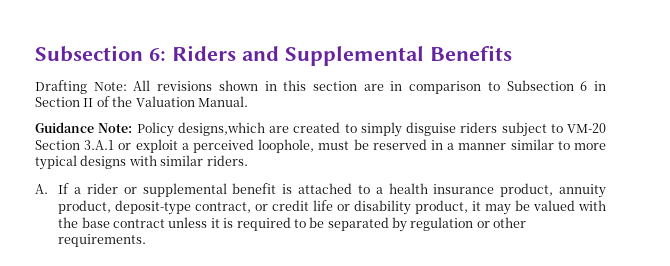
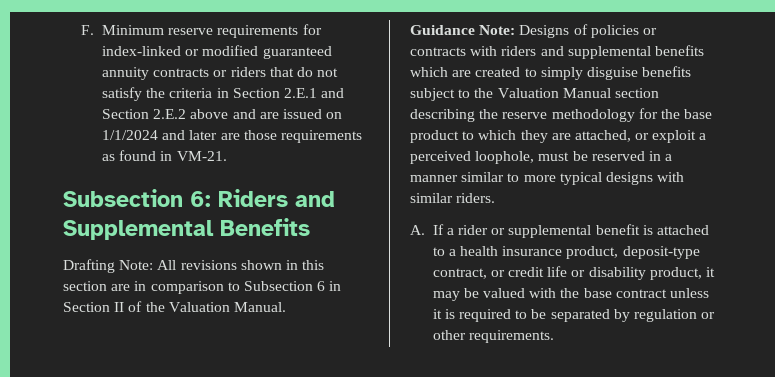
+ F. Minimum reserve requirements for index-linked or modified guaranteed annuity contracts or riders that do not satisfy the criteria in Section 2.E.1 and Section 2.E.2 above and are issued on 1/1/2024 and later are those requirements as found in VM-21.
- Guidance Note: Policy designs,which are created to simply disguise riders subject to VM-20 Section 3.A.1 or exploit a perceived loophole, must be reserved in a manner similar to more typical designs with similar riders.
+ Guidance Note: Designs of policies or contracts with riders and supplemental benefits which are created to simply disguise benefits subject to the Valuation Manual section describing the reserve methodology for the base product to which they are attached, or exploit a perceived loophole, must be reserved in a manner similar to more typical designs with similar riders.
- A. If a rider or supplemental benefit is attached to a health insurance product, annuity product, deposit-type contract, or credit life or disability product, it may be valued with the base contract unless it is required to be separated by regulation or other requirements.
+ A. If a rider or supplemental benefit is attached to a health insurance product, deposit-type contract, or credit life or disability product, it may be valued with the base contract unless it is required to be separated by regulation or other requirements.

